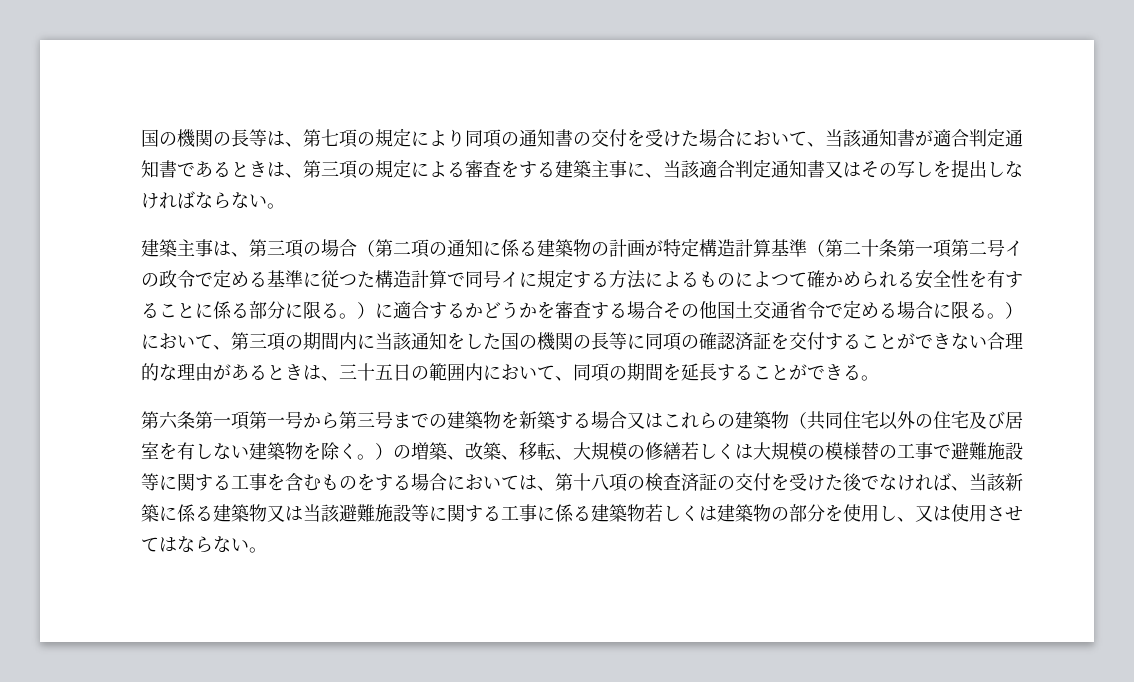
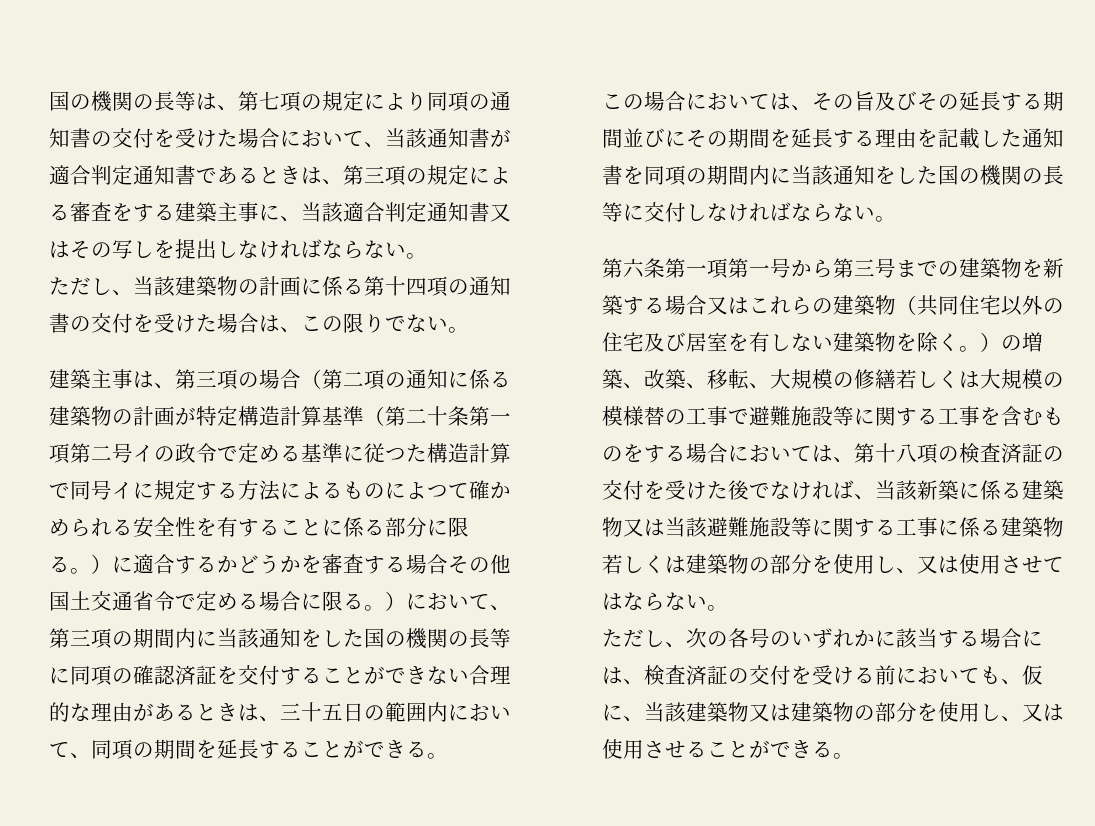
+ ただし、当該建築物の計画に係る第十四項の通知書の交付を受けた場合は、この限りでない。
+ この場合においては、その旨及びその延長する期間並びにその期間を延長する理由を記載した通知書を同項の期間内に当該通知をした国の機関の長等に交付しなければならない。
+ ただし、次の各号のいずれかに該当する場合には、検査済証の交付を受ける前においても、仮に、当該建築物又は建築物の部分を使用し、又は使用させることができる。

